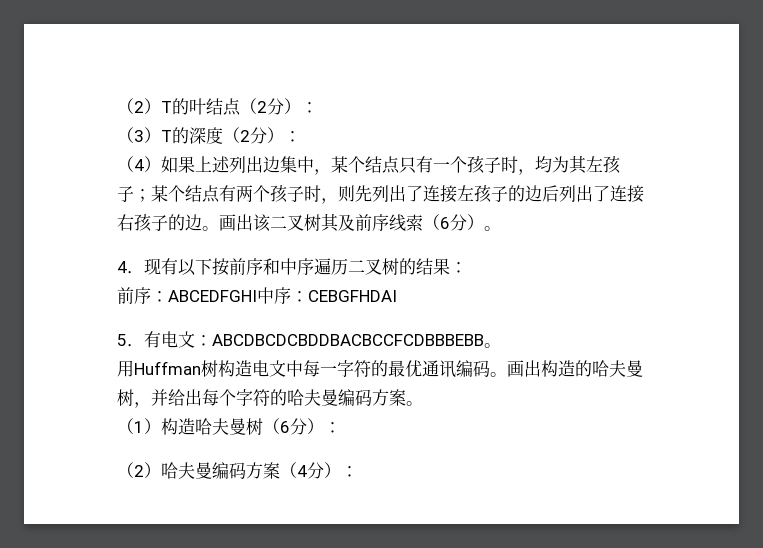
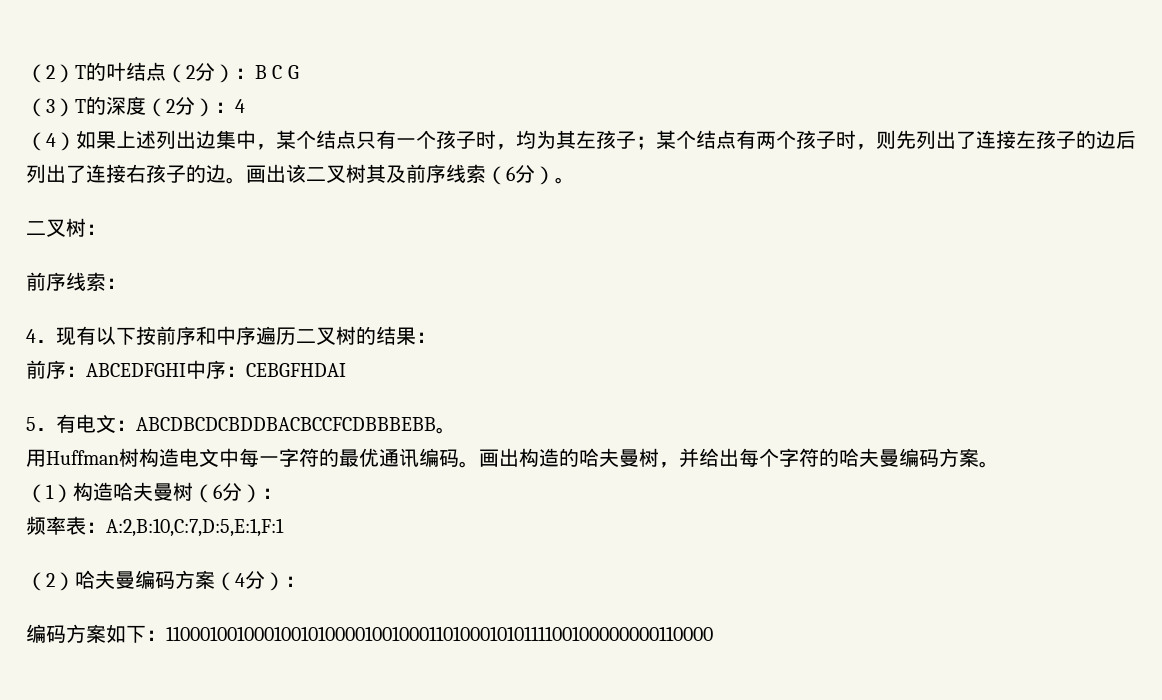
- （2）T的叶结点（2分）：
+ （2）T的叶结点（2分）：B C G
- （3）T的深度（2分）：
+ （3）T的深度（2分）：4
+ 二叉树：
+ 前序线索：
+ 频率表：A:2,B:10,C:7,D:5,E:1,F:1
+ 编码方案如下：1100010010001001010000100100011010001010111100100000000110000

